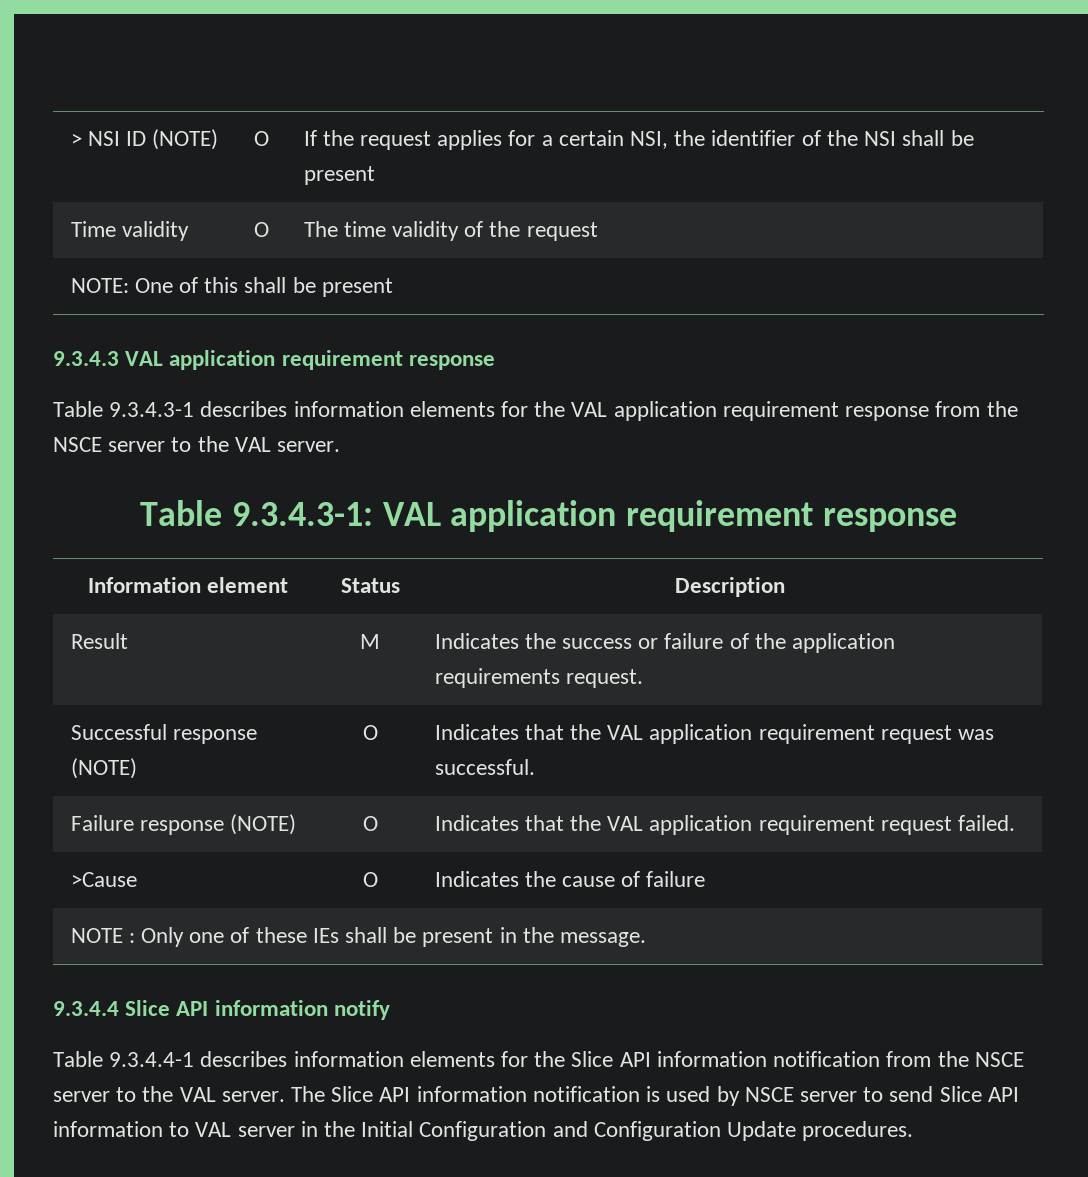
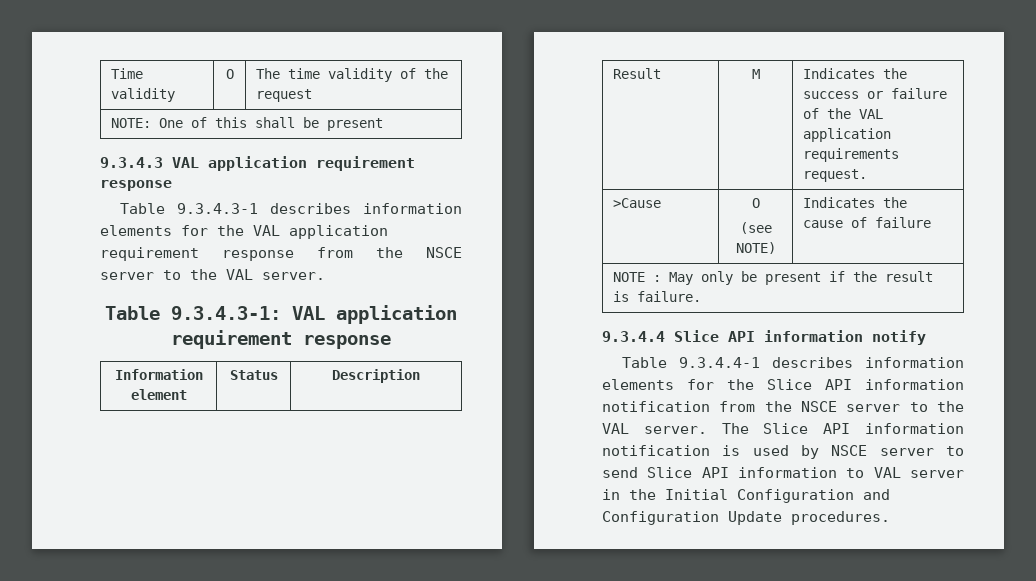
- > NSI ID (NOTE) | O | If the request applies for a certain NSI, the identifier of the NSI shall be present
- Result | M | Indicates the success or failure of the application requirements request.
+ Result | M | Indicates the success or failure of the VAL application requirements request.
- Successful response (NOTE) | O | Indicates that the VAL application requirement request was successful.
- Failure response (NOTE) | O | Indicates that the VAL application requirement request failed.
- >Cause | O | Indicates the cause of failure
+ >Cause | O
+ (see NOTE) | Indicates the cause of failure
- NOTE : Only one of these IEs shall be present in the message.
+ NOTE : May only be present if the result is failure.

